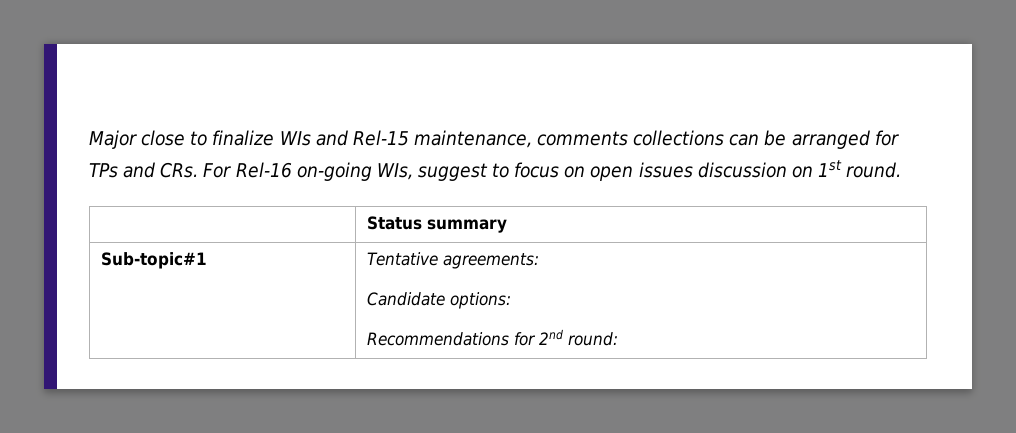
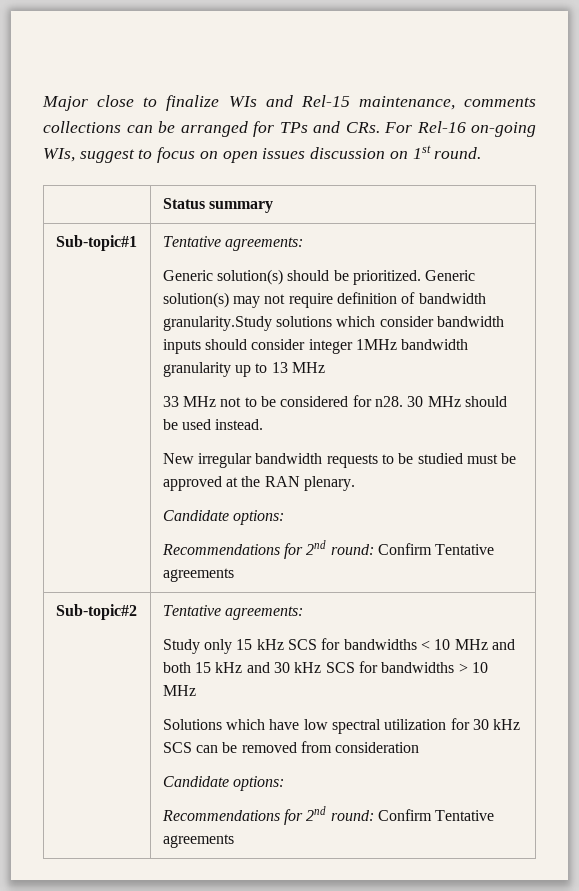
+ Generic solution(s) should be prioritized. Generic solution(s) may not require definition of bandwidth granularity.Study solutions which consider bandwidth inputs should consider integer 1MHz bandwidth granularity up to 13 MHz
+ 33 MHz not to be considered for n28. 30 MHz should be used instead.
+ New irregular bandwidth requests to be studied must be approved at the RAN plenary.
  Candidate options:
- Recommendations for 2nd round:
+ Recommendations for 2nd round: Confirm Tentative agreements
+ Sub-topic#2 | Tentative agreements:
+ Study only 15 kHz SCS for bandwidths < 10 MHz and both 15 kHz and 30 kHz SCS for bandwidths > 10 MHz
+ Solutions which have low spectral utilization for 30 kHz SCS can be removed from consideration
+ Candidate options:
+ Recommendations for 2nd round: Confirm Tentative agreements

